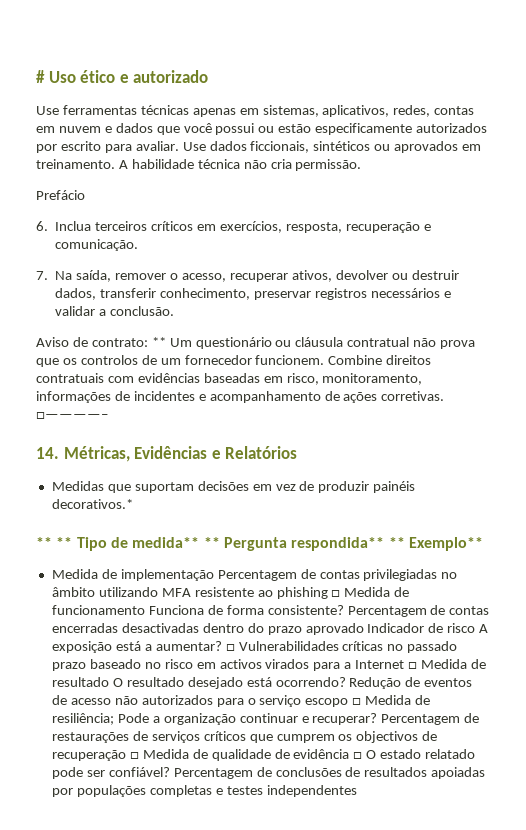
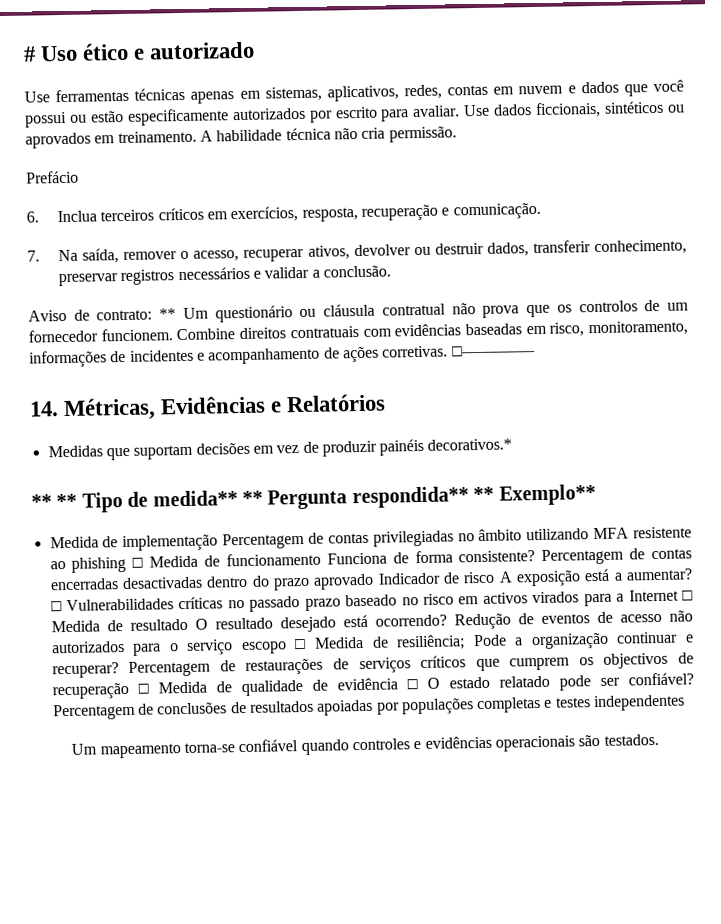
+ Um mapeamento torna-se confiável quando controles e evidências operacionais são testados.

